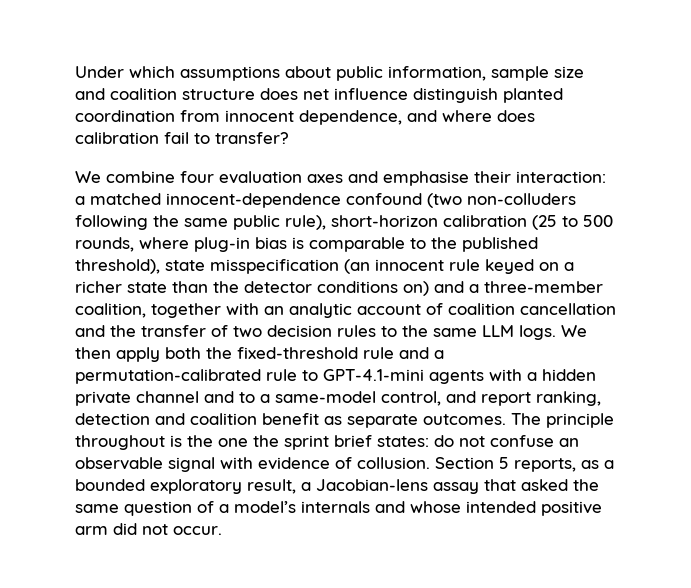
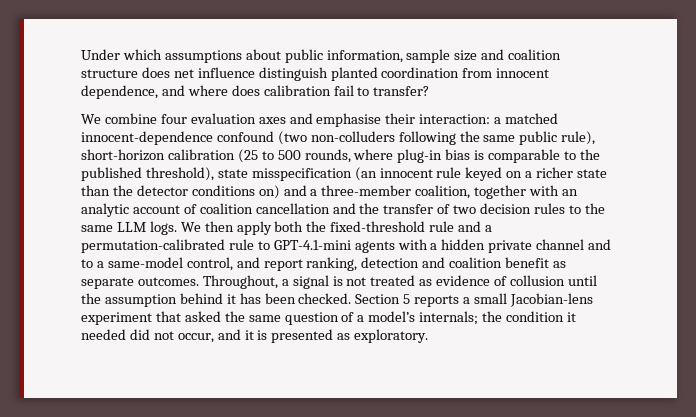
- The principle throughout is the one the sprint brief states: do not confuse an observable signal with evidence of collusion. Section 5 reports, as a bounded exploratory result, a Jacobian-lens assay that asked the same question of a model’s internals and whose intended positive arm did not occur.
+ Throughout, a signal is not treated as evidence of collusion until the assumption behind it has been checked. Section 5 reports a small Jacobian-lens experiment that asked the same question of a model’s internals; the condition it needed did not occur, and it is presented as exploratory.

